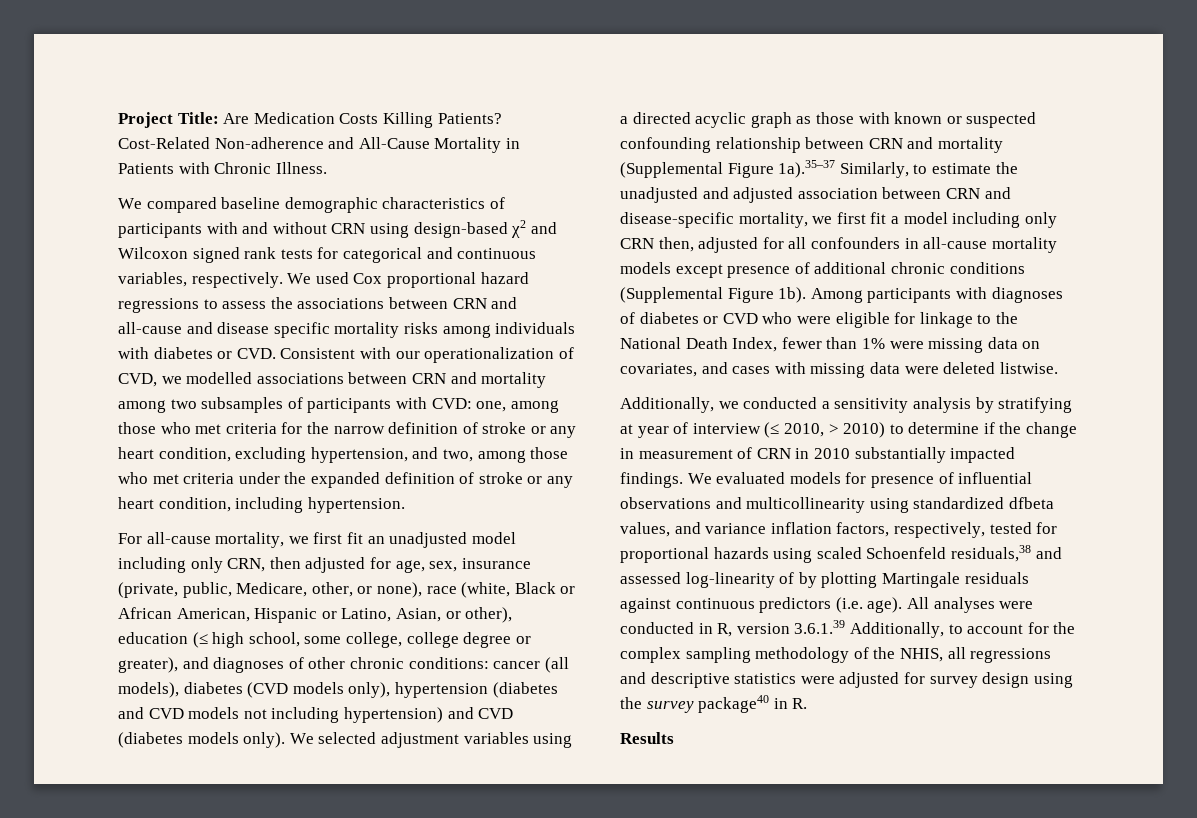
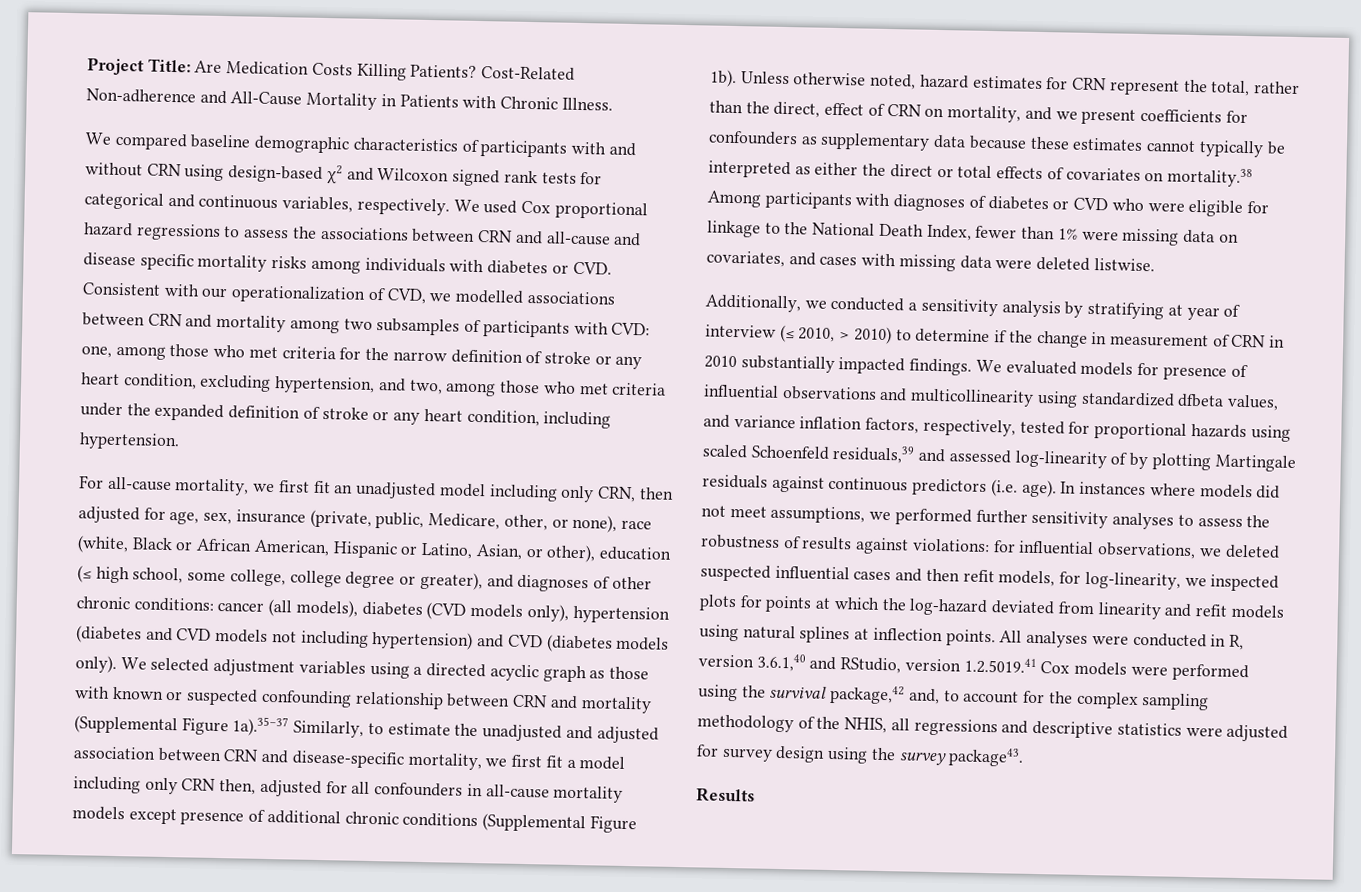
- Among participants with diagnoses of diabetes or CVD who were eligible for linkage to the National Death Index, fewer than 1% were missing data on covariates, and cases with missing data were deleted listwise.
+ Unless otherwise noted, hazard estimates for CRN represent the total, rather than the direct, effect of CRN on mortality, and we present coefficients for confounders as supplementary data because these estimates cannot typically be interpreted as either the direct or total effects of covariates on mortality.38 Among participants with diagnoses of diabetes or CVD who were eligible for linkage to the National Death Index, fewer than 1% were missing data on covariates, and cases with missing data were deleted listwise.
- We evaluated models for presence of influential observations and multicollinearity using standardized dfbeta values, and variance inflation factors, respectively, tested for proportional hazards using scaled Schoenfeld residuals,38 and assessed log-linearity of by plotting Martingale residuals against continuous predictors (i.e. age).
+ We evaluated models for presence of influential observations and multicollinearity using standardized dfbeta values, and variance inflation factors, respectively, tested for proportional hazards using scaled Schoenfeld residuals,39 and assessed log-linearity of by plotting Martingale residuals against continuous predictors (i.e. age).
+ In instances where models did not meet assumptions, we performed further sensitivity analyses to assess the robustness of results against violations: for influential observations, we deleted suspected influential cases and then refit models, for log-linearity, we inspected plots for points at which the log-hazard deviated from linearity and refit models using natural splines at inflection points.
- All analyses were conducted in R, version 3.6.1.39 Additionally, to account for the complex sampling methodology of the NHIS, all regressions and descriptive statistics were adjusted for survey design using the survey package40 in R.
+ All analyses were conducted in R, version 3.6.1,40 and RStudio, version 1.2.5019.41 Cox models were performed using the survival package,42 and, to account for the complex sampling methodology of the NHIS, all regressions and descriptive statistics were adjusted for survey design using the survey package43.

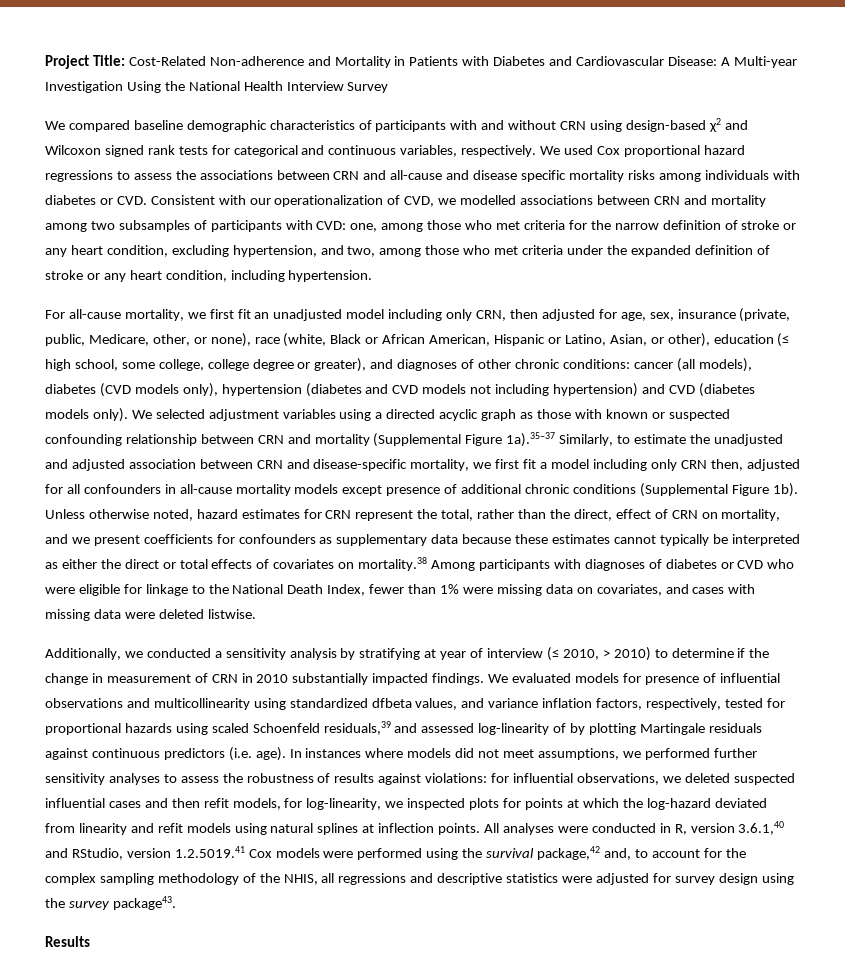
- Project Title: Are Medication Costs Killing Patients? Cost-Related Non-adherence and All-Cause Mortality in Patients with Chronic Illness.
+ Project Title: Cost-Related Non-adherence and Mortality in Patients with Diabetes and Cardiovascular Disease: A Multi-year Investigation Using the National Health Interview Survey

